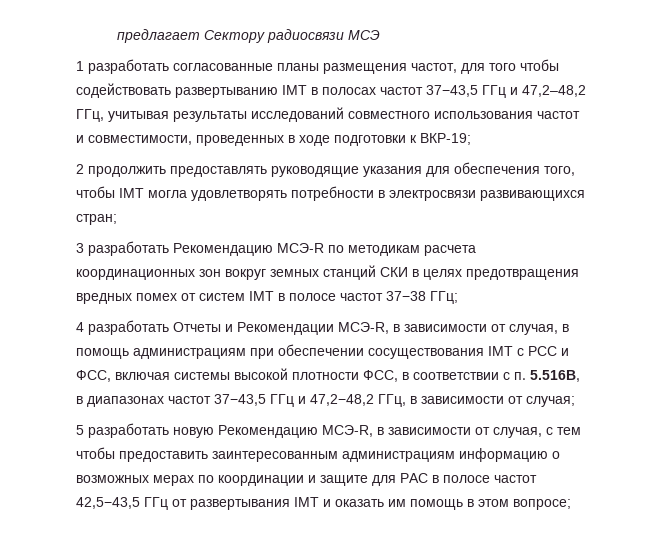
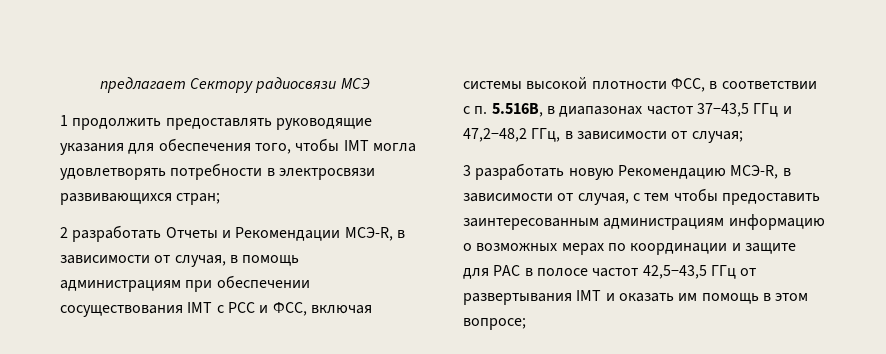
- 1 разработать согласованные планы размещения частот, для того чтобы содействовать развертыванию IMT в полосах частот 37−43,5 ГГц и 47,2–48,2 ГГц, учитывая результаты исследований совместного использования частот и совместимости, проведенных в ходе подготовки к ВКР-19;
- 2 продолжить предоставлять руководящие указания для обеспечения того, чтобы IMT могла удовлетворять потребности в электросвязи развивающихся стран;
+ 1 продолжить предоставлять руководящие указания для обеспечения того, чтобы IMT могла удовлетворять потребности в электросвязи развивающихся стран;
- 3 разработать Рекомендацию МСЭ-R по методикам расчета координационных зон вокруг земных станций СКИ в целях предотвращения вредных помех от систем IMT в полосе частот 37−38 ГГц;
- 4 разработать Отчеты и Рекомендации МСЭ-R, в зависимости от случая, в помощь администрациям при обеспечении сосуществования IMT с РСС и ФСС, включая системы высокой плотности ФСС, в соответствии с п. 5.516B, в диапазонах частот 37−43,5 ГГц и 47,2−48,2 ГГц, в зависимости от случая;
+ 2 разработать Отчеты и Рекомендации МСЭ-R, в зависимости от случая, в помощь администрациям при обеспечении сосуществования IMT с РСС и ФСС, включая системы высокой плотности ФСС, в соответствии с п. 5.516B, в диапазонах частот 37−43,5 ГГц и 47,2−48,2 ГГц, в зависимости от случая;
- 5 разработать новую Рекомендацию МСЭ-R, в зависимости от случая, с тем чтобы предоставить заинтересованным администрациям информацию о возможных мерах по координации и защите для РАС в полосе частот 42,5−43,5 ГГц от развертывания IMT и оказать им помощь в этом вопросе;
+ 3 разработать новую Рекомендацию МСЭ-R, в зависимости от случая, с тем чтобы предоставить заинтересованным администрациям информацию о возможных мерах по координации и защите для РАС в полосе частот 42,5−43,5 ГГц от развертывания IMT и оказать им помощь в этом вопросе;

